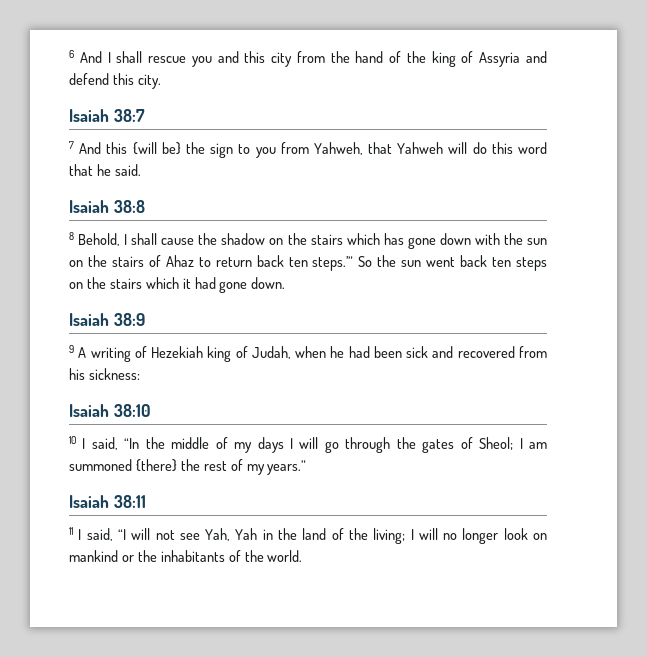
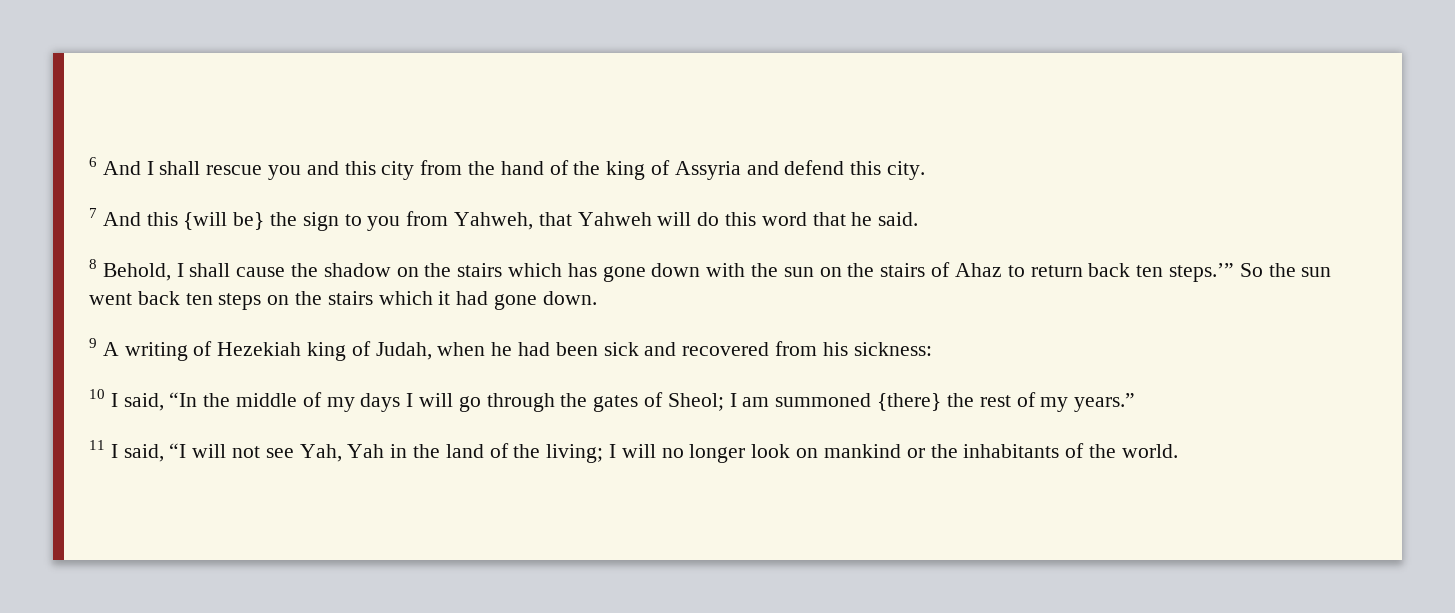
- Isaiah 38:7
- Isaiah 38:8
- Isaiah 38:9
- Isaiah 38:10
- Isaiah 38:11

